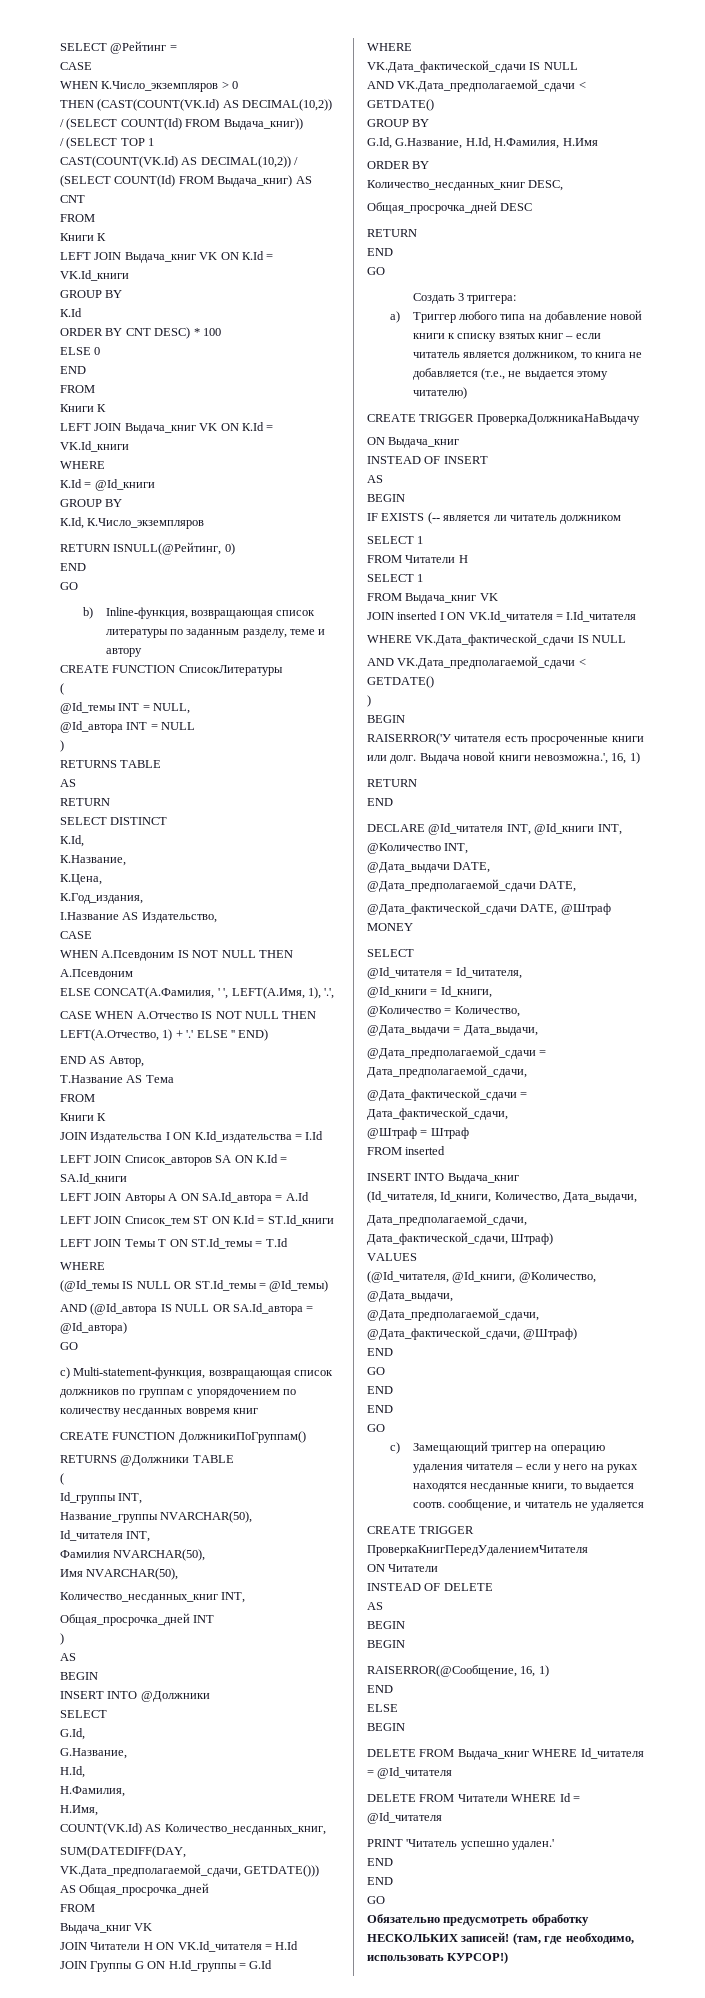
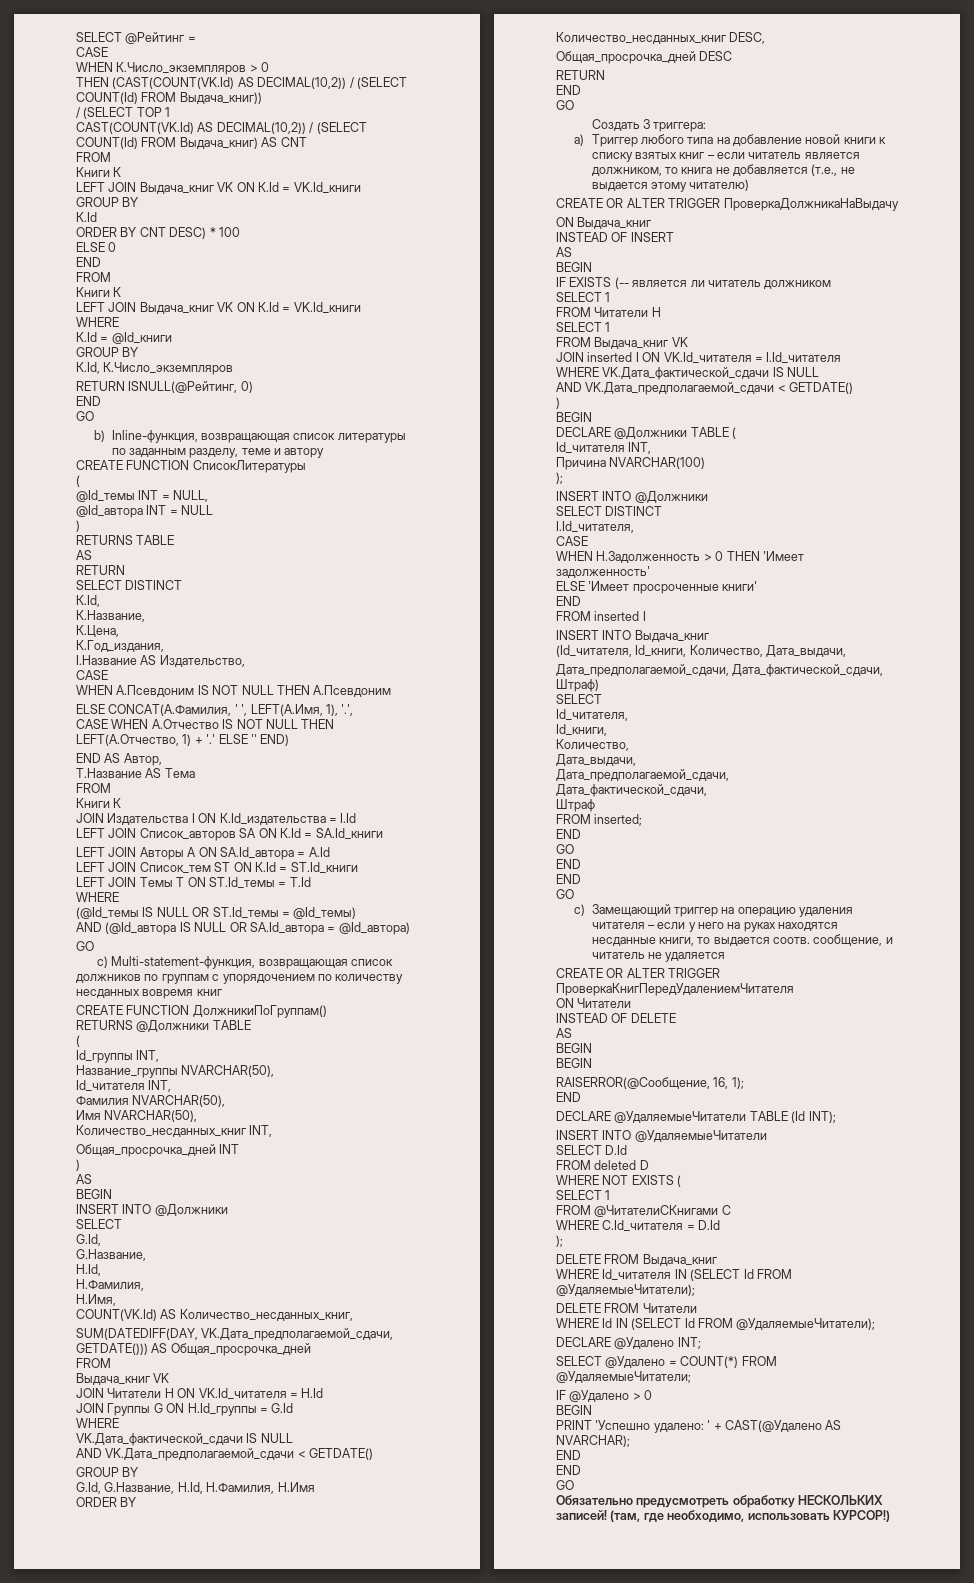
- CREATE TRIGGER ПроверкаДолжникаНаВыдачу
+ CREATE OR ALTER TRIGGER ПроверкаДолжникаНаВыдачу
- RAISERROR('У читателя есть просроченные книги или долг. Выдача новой книги невозможна.', 16, 1)
- RETURN
+ DECLARE @Должники TABLE (
+ Id_читателя INT,
+ Причина NVARCHAR(100)
+ );
+ INSERT INTO @Должники
+ SELECT DISTINCT
+ I.Id_читателя,
+ CASE
+ WHEN H.Задолженность > 0 THEN 'Имеет задолженность'
+ ELSE 'Имеет просроченные книги'
  END
- DECLARE @Id_читателя INT, @Id_книги INT, @Количество INT,
- @Дата_выдачи DATE, @Дата_предполагаемой_сдачи DATE,
- @Дата_фактической_сдачи DATE, @Штраф MONEY
- SELECT
- @Id_читателя = Id_читателя,
- @Id_книги = Id_книги,
- @Количество = Количество,
- @Дата_выдачи = Дата_выдачи,
- @Дата_предполагаемой_сдачи = Дата_предполагаемой_сдачи,
- @Дата_фактической_сдачи = Дата_фактической_сдачи,
- @Штраф = Штраф
- FROM inserted
+ FROM inserted I
  Дата_предполагаемой_сдачи, Дата_фактической_сдачи, Штраф)
- VALUES
- (@Id_читателя, @Id_книги, @Количество, @Дата_выдачи,
- @Дата_предполагаемой_сдачи, @Дата_фактической_сдачи, @Штраф)
+ SELECT
+ Id_читателя,
+ Id_книги,
+ Количество,
+ Дата_выдачи,
+ Дата_предполагаемой_сдачи,
+ Дата_фактической_сдачи,
+ Штраф
+ FROM inserted;
- CREATE TRIGGER ПроверкаКнигПередУдалениемЧитателя
+ CREATE OR ALTER TRIGGER ПроверкаКнигПередУдалениемЧитателя
- RAISERROR(@Сообщение, 16, 1)
+ RAISERROR(@Сообщение, 16, 1);
  END
- ELSE
- BEGIN
+ DECLARE @УдаляемыеЧитатели TABLE (Id INT);
+ INSERT INTO @УдаляемыеЧитатели
+ SELECT D.Id
+ FROM deleted D
+ WHERE NOT EXISTS (
+ SELECT 1
+ FROM @ЧитателиСКнигами C
+ WHERE C.Id_читателя = D.Id
+ );
- DELETE FROM Выдача_книг WHERE Id_читателя = @Id_читателя
+ DELETE FROM Выдача_книг
+ WHERE Id_читателя IN (SELECT Id FROM @УдаляемыеЧитатели);
- DELETE FROM Читатели WHERE Id = @Id_читателя
- PRINT 'Читатель успешно удален.'
+ DELETE FROM Читатели
+ WHERE Id IN (SELECT Id FROM @УдаляемыеЧитатели);
+ DECLARE @Удалено INT;
+ SELECT @Удалено = COUNT(*) FROM @УдаляемыеЧитатели;
+ IF @Удалено > 0
+ BEGIN
+ PRINT 'Успешно удалено: ' + CAST(@Удалено AS NVARCHAR);

